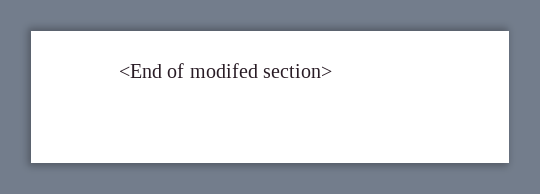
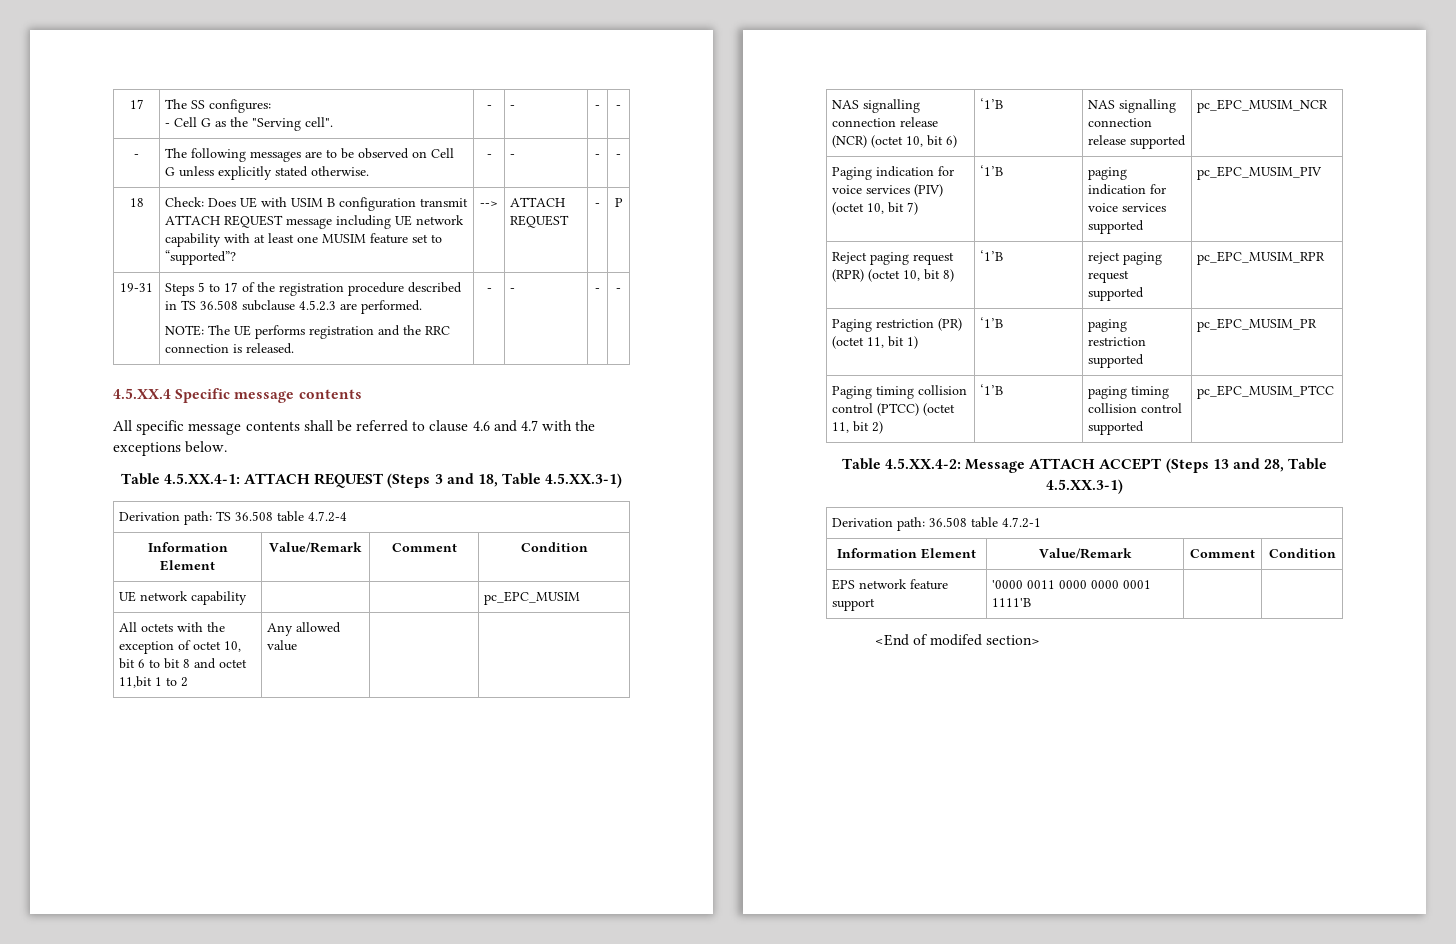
+ 17 | The SS configures:
+ - Cell G as the "Serving cell". | - | - | - | -
+ - | The following messages are to be observed on Cell G unless explicitly stated otherwise. | - | - | - | -
+ 18 | Check: Does UE with USIM B configuration transmit ATTACH REQUEST message including UE network capability with at least one MUSIM feature set to “supported”? | --> | ATTACH REQUEST | - | P
+ 19-31 | Steps 5 to 17 of the registration procedure described in TS 36.508 subclause 4.5.2.3 are performed.
+ NOTE: The UE performs registration and the RRC connection is released. | - | - | - | -
+ 4.5.XX.4 Specific message contents
+ All specific message contents shall be referred to clause 4.6 and 4.7 with the exceptions below.
+ Table 4.5.XX.4-1: ATTACH REQUEST (Steps 3 and 18, Table 4.5.XX.3-1)
+ Derivation path: TS 36.508 table 4.7.2-4
+ Information Element | Value/Remark | Comment | Condition
+ UE network capability | | | pc_EPC_MUSIM
+ All octets with the exception of octet 10, bit 6 to bit 8 and octet 11,bit 1 to 2 | Any allowed value | |
+ NAS signalling connection release (NCR) (octet 10, bit 6) | ‘1’B | NAS signalling connection release supported | pc_EPC_MUSIM_NCR
+ Paging indication for voice services (PIV) (octet 10, bit 7) | ‘1’B | paging indication for voice services supported | pc_EPC_MUSIM_PIV
+ Reject paging request (RPR) (octet 10, bit 8) | ‘1’B | reject paging request supported | pc_EPC_MUSIM_RPR
+ Paging restriction (PR) (octet 11, bit 1) | ‘1’B | paging restriction supported | pc_EPC_MUSIM_PR
+ Paging timing collision control (PTCC) (octet 11, bit 2) | ‘1’B | paging timing collision control supported | pc_EPC_MUSIM_PTCC
+ Table 4.5.XX.4-2: Message ATTACH ACCEPT (Steps 13 and 28, Table 4.5.XX.3-1)
+ Derivation path: 36.508 table 4.7.2-1
+ Information Element | Value/Remark | Comment | Condition
+ EPS network feature support | '0000 0011 0000 0000 0001 1111'B | |

